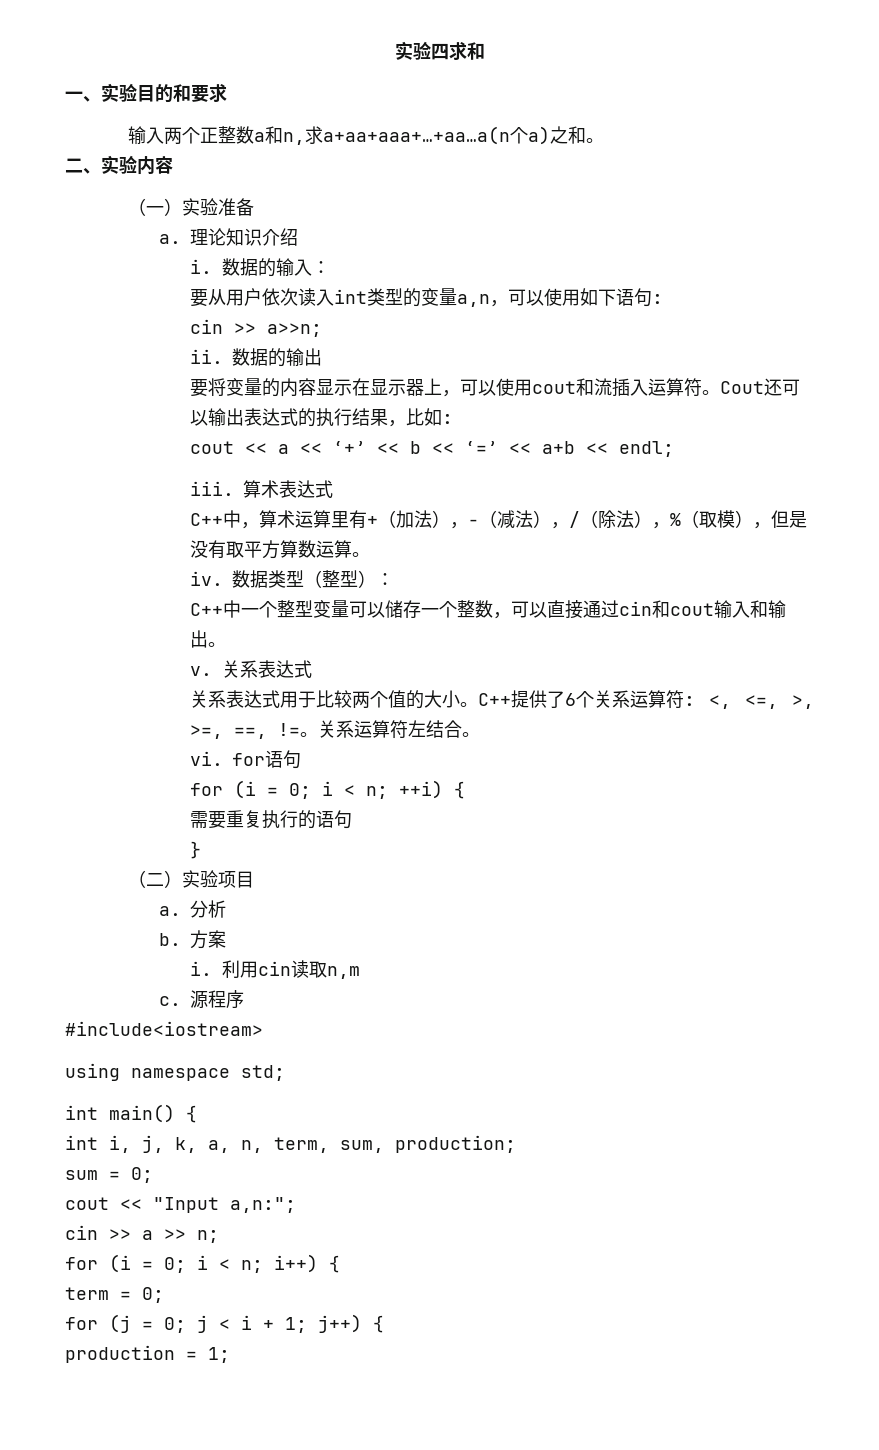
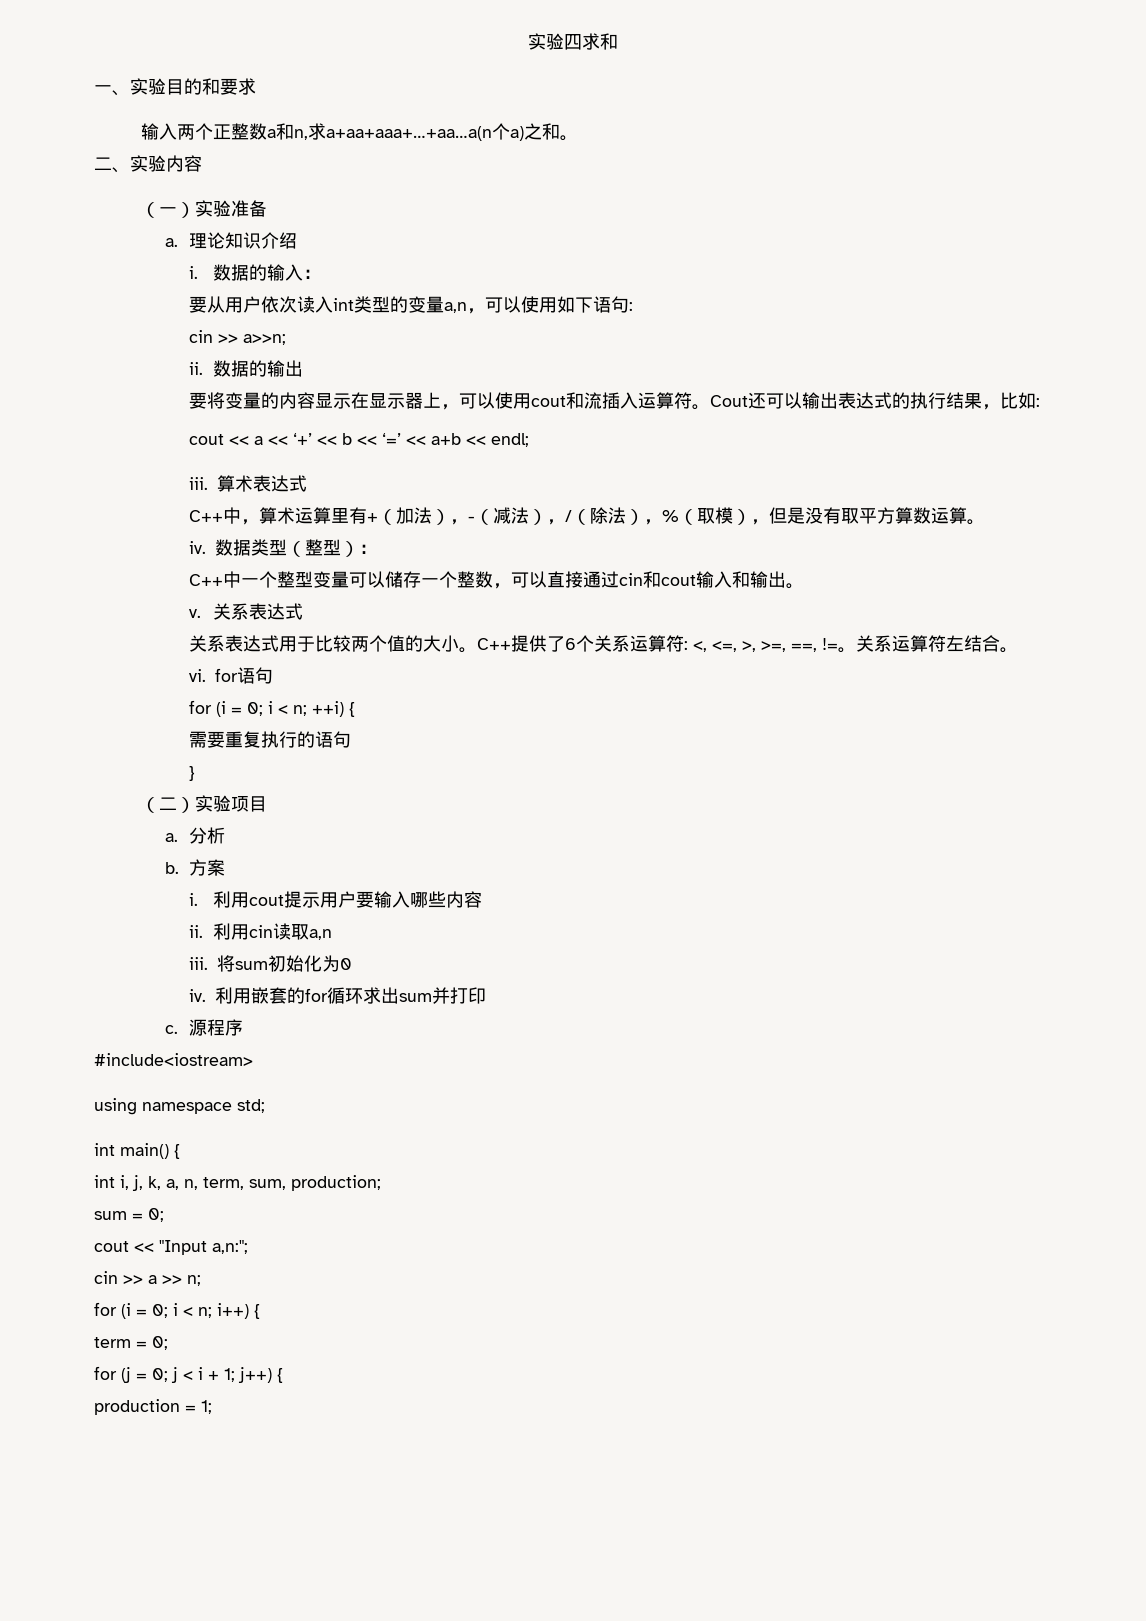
- 利用cin读取n,m
+ 利用cout提示用户要输入哪些内容
+ ii.利用cin读取a,n
+ iii.将sum初始化为0
+ iv.利用嵌套的for循环求出sum并打印

